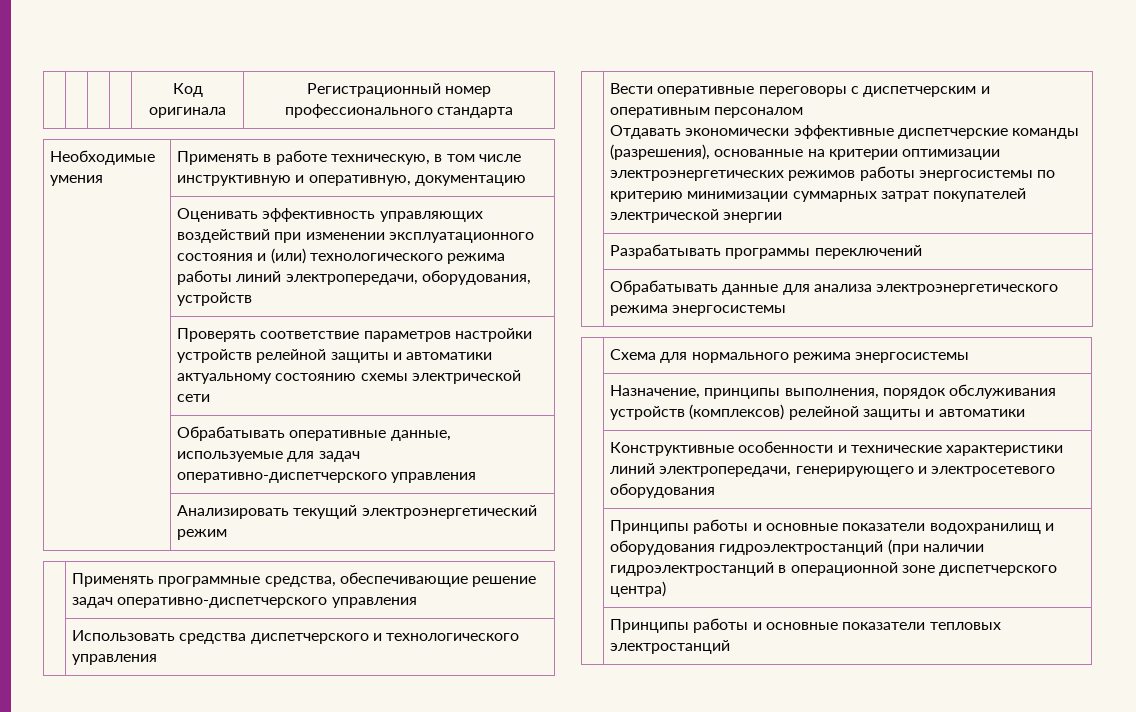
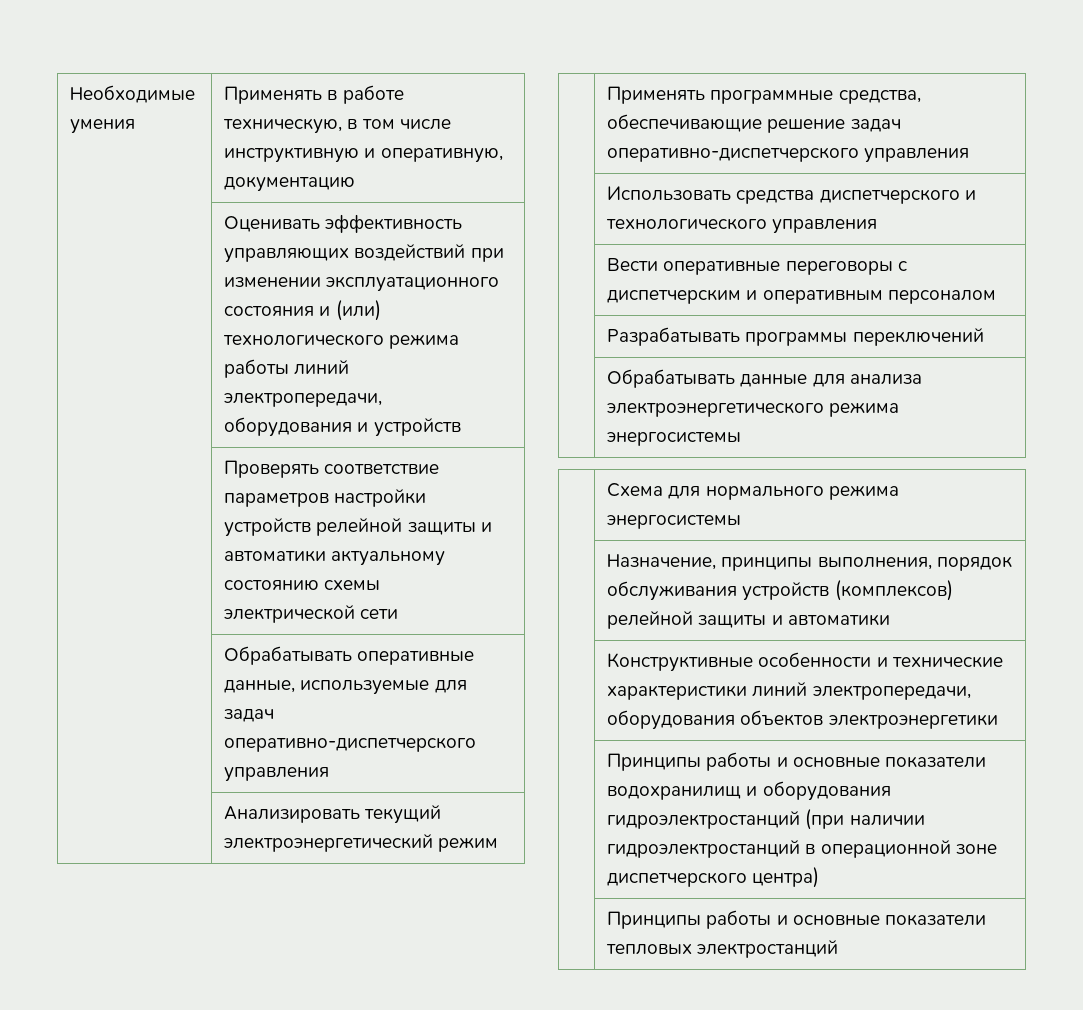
- | | | | Код оригинала | Регистрационный номер профессионального стандарта
- | Оценивать эффективность управляющих воздействий при изменении эксплуатационного состояния и (или) технологического режима работы линий электропередачи, оборудования, устройств
+ | Оценивать эффективность управляющих воздействий при изменении эксплуатационного состояния и (или) технологического режима работы линий электропередачи, оборудования и устройств
  | Вести оперативные переговоры с диспетчерским и оперативным персоналом
- Отдавать экономически эффективные диспетчерские команды (разрешения), основанные на критерии оптимизации электроэнергетических режимов работы энергосистемы по критерию минимизации суммарных затрат покупателей электрической энергии
- | Конструктивные особенности и технические характеристики линий электропередачи, генерирующего и электросетевого оборудования
+ | Конструктивные особенности и технические характеристики линий электропередачи, оборудования объектов электроэнергетики

